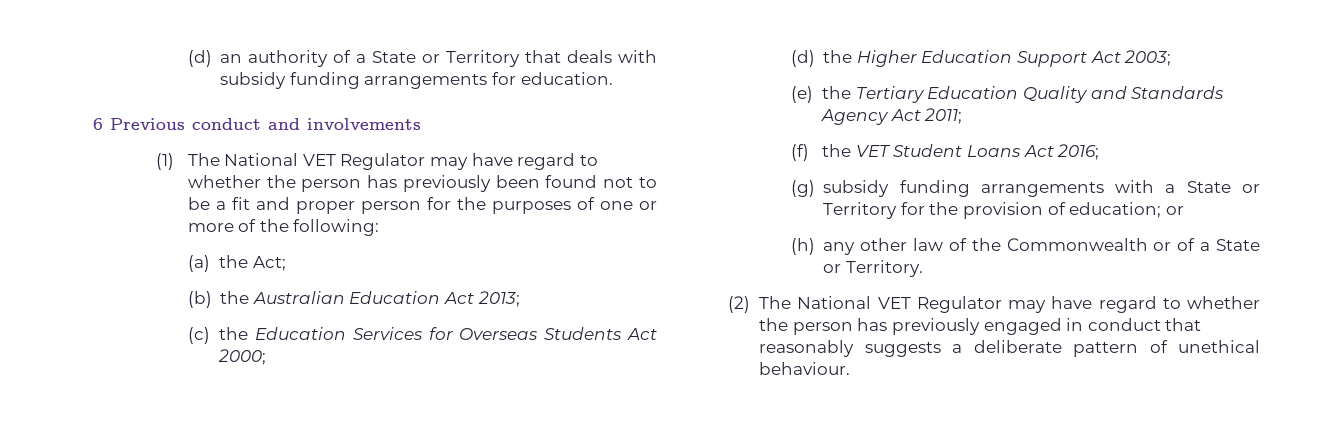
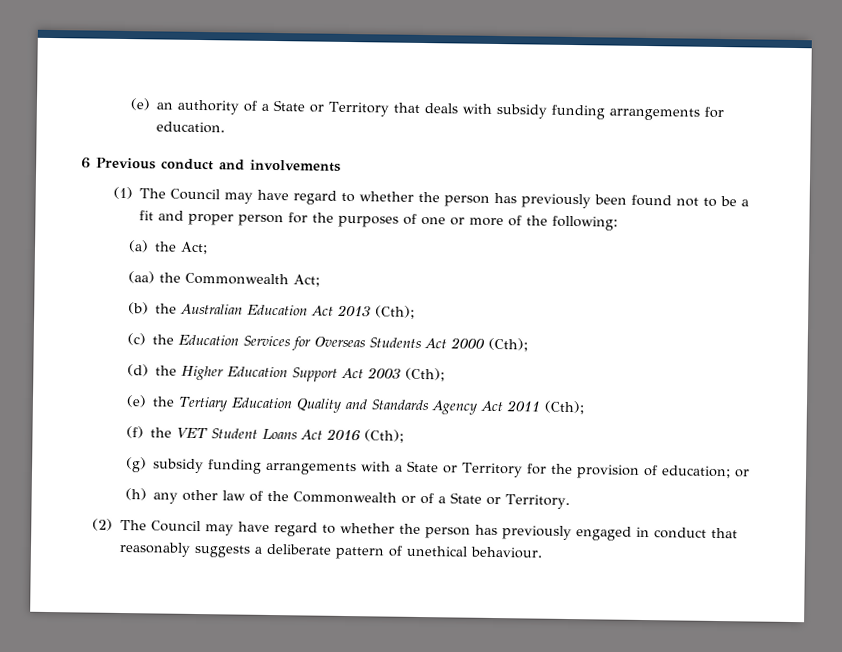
- (d) an authority of a State or Territory that deals with subsidy funding arrangements for education.
+ (e) an authority of a State or Territory that deals with subsidy funding arrangements for education.
- (1) The National VET Regulator may have regard to whether the person has previously been found not to be a fit and proper person for the purposes of one or more of the following:
+ (1) The Council may have regard to whether the person has previously been found not to be a fit and proper person for the purposes of one or more of the following:
+ (aa) the Commonwealth Act;
- (b) the Australian Education Act 2013;
+ (b) the Australian Education Act 2013 (Cth);
- (c) the Education Services for Overseas Students Act 2000;
+ (c) the Education Services for Overseas Students Act 2000 (Cth);
- (d) the Higher Education Support Act 2003;
+ (d) the Higher Education Support Act 2003 (Cth);
- (e) the Tertiary Education Quality and Standards Agency Act 2011;
+ (e) the Tertiary Education Quality and Standards Agency Act 2011 (Cth);
- (f) the VET Student Loans Act 2016;
+ (f) the VET Student Loans Act 2016 (Cth);
- (2) The National VET Regulator may have regard to whether the person has previously engaged in conduct that reasonably suggests a deliberate pattern of unethical behaviour.
+ (2) The Council may have regard to whether the person has previously engaged in conduct that reasonably suggests a deliberate pattern of unethical behaviour.

